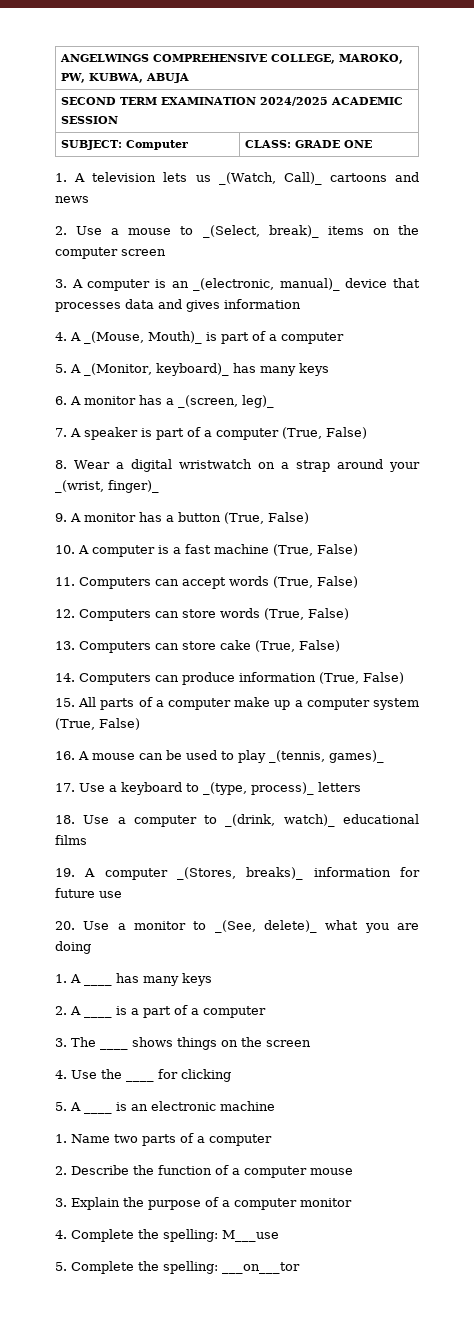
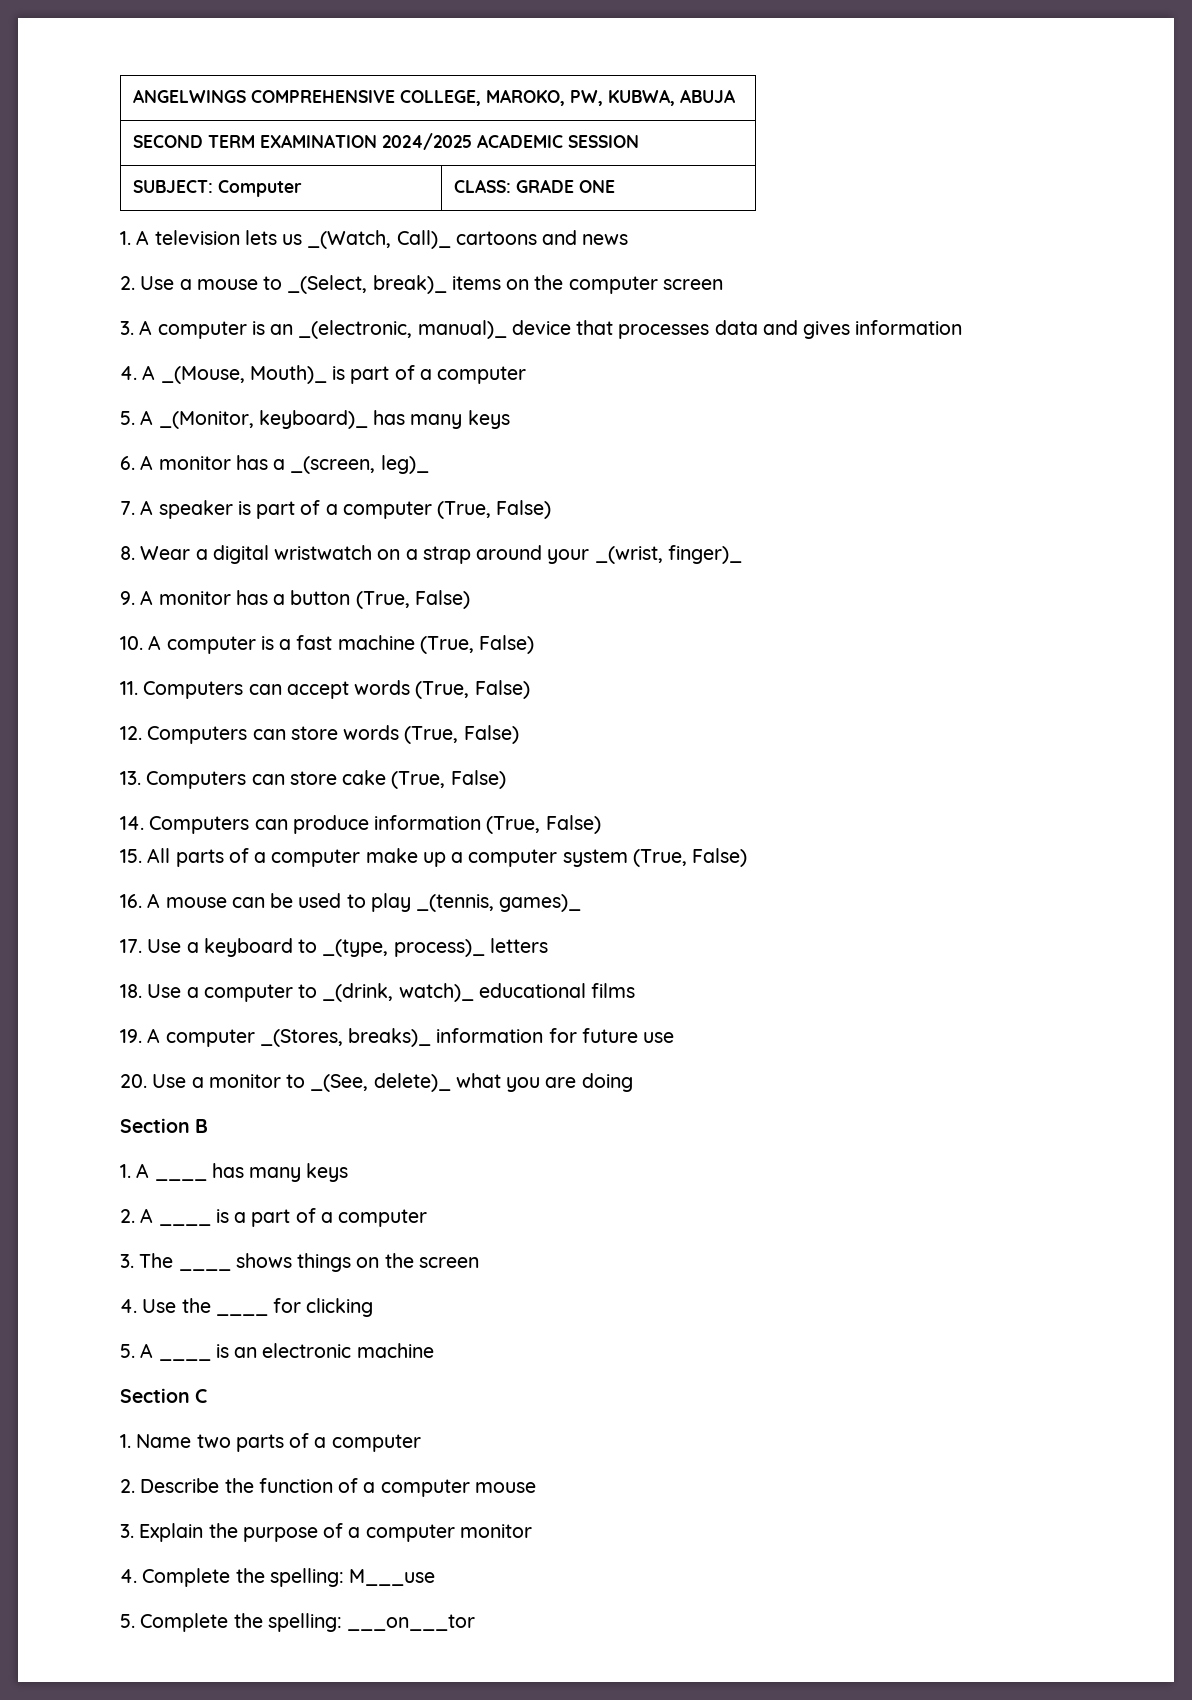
+ Section B
+ Section C

